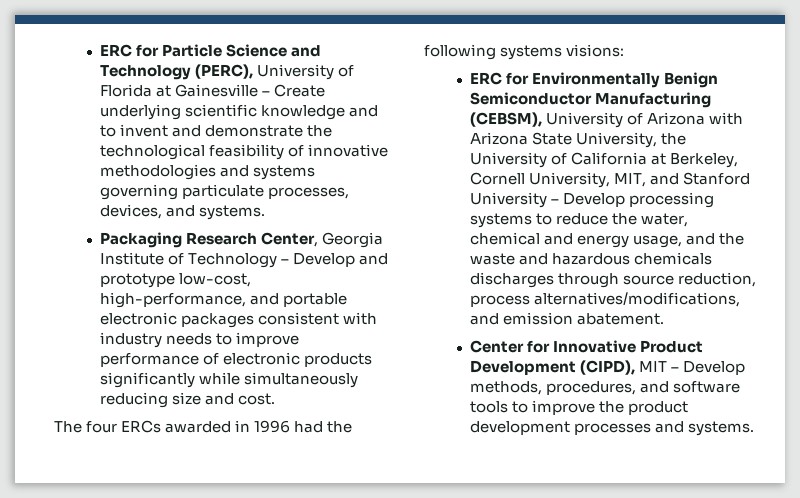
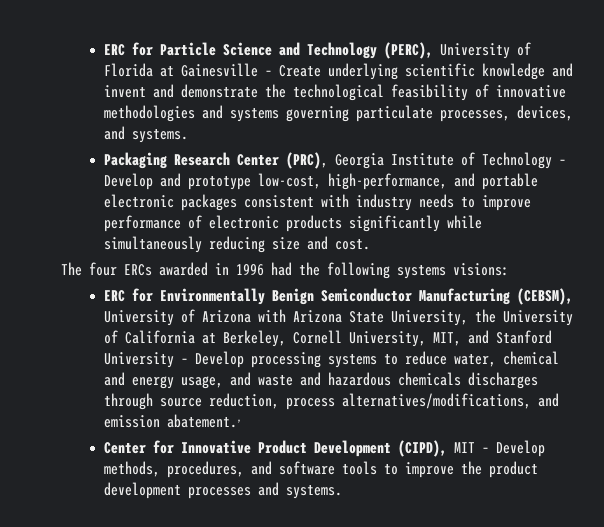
- ERC for Particle Science and Technology (PERC), University of Florida at Gainesville – Create underlying scientific knowledge and to invent and demonstrate the technological feasibility of innovative methodologies and systems governing particulate processes, devices, and systems.
+ ERC for Particle Science and Technology (PERC), University of Florida at Gainesville – Create underlying scientific knowledge and invent and demonstrate the technological feasibility of innovative methodologies and systems governing particulate processes, devices, and systems.
- Packaging Research Center, Georgia Institute of Technology – Develop and prototype low-cost, high-performance, and portable electronic packages consistent with industry needs to improve performance of electronic products significantly while simultaneously reducing size and cost.
+ Packaging Research Center (PRC), Georgia Institute of Technology – Develop and prototype low-cost, high-performance, and portable electronic packages consistent with industry needs to improve performance of electronic products significantly while simultaneously reducing size and cost.
- ERC for Environmentally Benign Semiconductor Manufacturing (CEBSM), University of Arizona with Arizona State University, the University of California at Berkeley, Cornell University, MIT, and Stanford University – Develop processing systems to reduce the water, chemical and energy usage, and the waste and hazardous chemicals discharges through source reduction, process alternatives/modifications, and emission abatement.
+ ERC for Environmentally Benign Semiconductor Manufacturing (CEBSM), University of Arizona with Arizona State University, the University of California at Berkeley, Cornell University, MIT, and Stanford University – Develop processing systems to reduce water, chemical and energy usage, and waste and hazardous chemicals discharges through source reduction, process alternatives/modifications, and emission abatement.,

